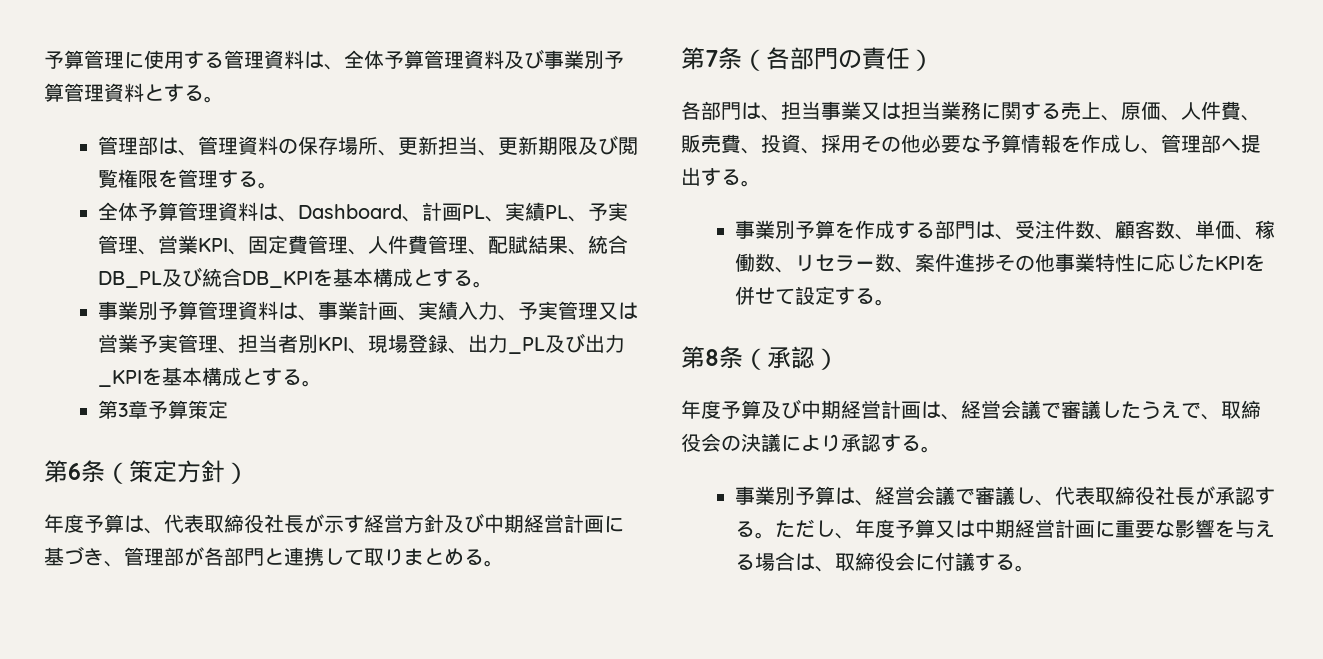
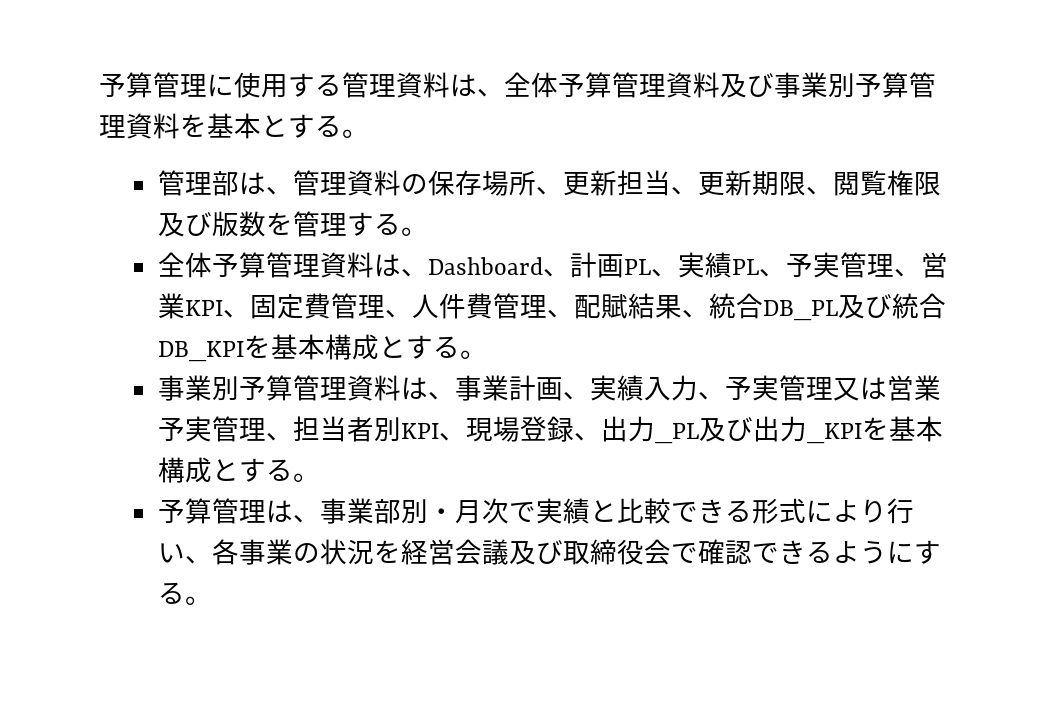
- 予算管理に使用する管理資料は、全体予算管理資料及び事業別予算管理資料とする。
+ 予算管理に使用する管理資料は、全体予算管理資料及び事業別予算管理資料を基本とする。
- 管理部は、管理資料の保存場所、更新担当、更新期限及び閲覧権限を管理する。
+ 管理部は、管理資料の保存場所、更新担当、更新期限、閲覧権限及び版数を管理する。
- 第3章予算策定
- 第6条（策定方針）
- 年度予算は、代表取締役社長が示す経営方針及び中期経営計画に基づき、管理部が各部門と連携して取りまとめる。
- 第7条（各部門の責任）
- 各部門は、担当事業又は担当業務に関する売上、原価、人件費、販売費、投資、採用その他必要な予算情報を作成し、管理部へ提出する。
- 事業別予算を作成する部門は、受注件数、顧客数、単価、稼働数、リセラー数、案件進捗その他事業特性に応じたKPIを併せて設定する。
- 第8条（承認）
- 年度予算及び中期経営計画は、経営会議で審議したうえで、取締役会の決議により承認する。
- 事業別予算は、経営会議で審議し、代表取締役社長が承認する。ただし、年度予算又は中期経営計画に重要な影響を与える場合は、取締役会に付議する。
+ 予算管理は、事業部別・月次で実績と比較できる形式により行い、各事業の状況を経営会議及び取締役会で確認できるようにする。

